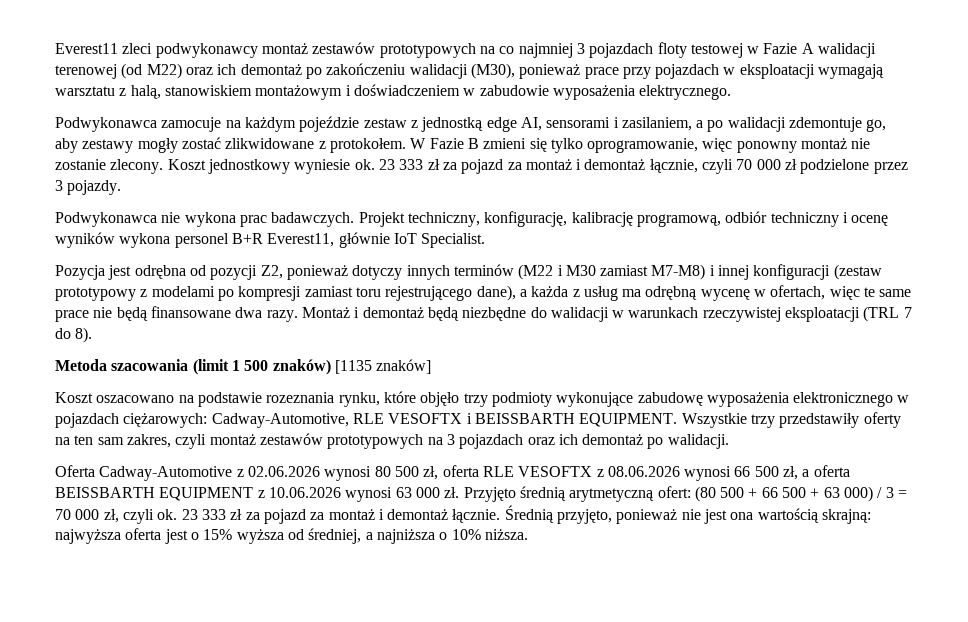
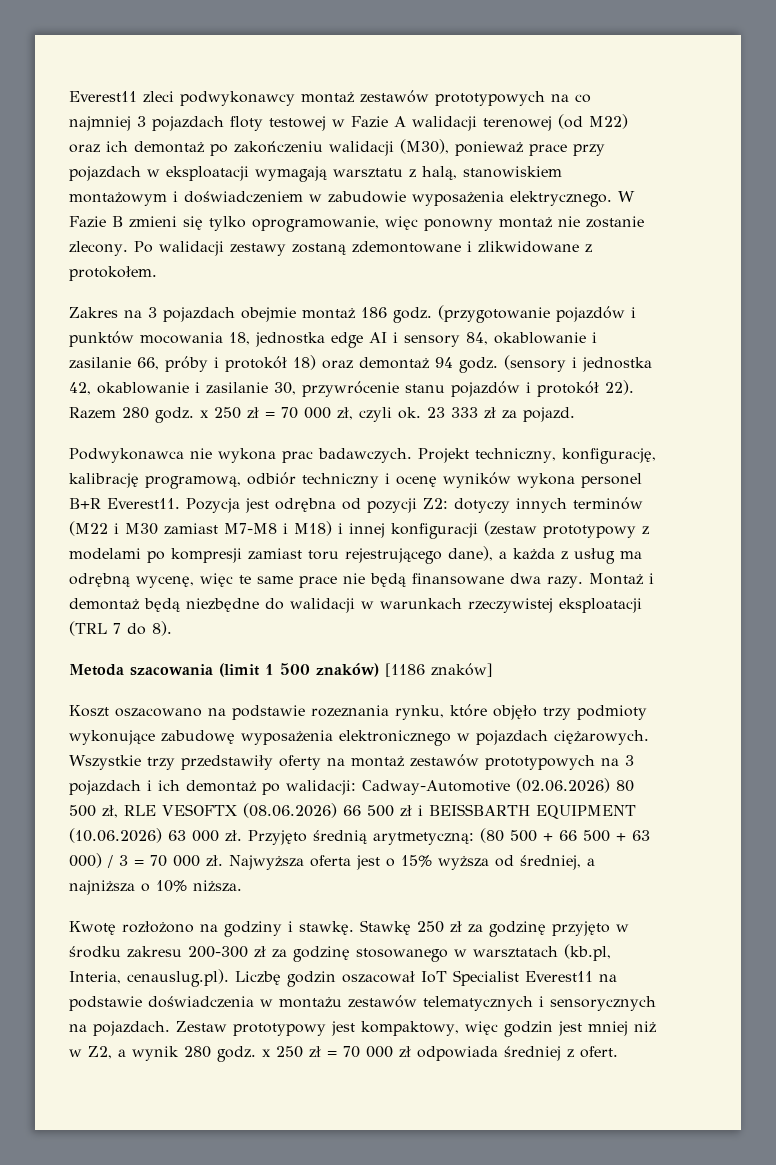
- Everest11 zleci podwykonawcy montaż zestawów prototypowych na co najmniej 3 pojazdach floty testowej w Fazie A walidacji terenowej (od M22) oraz ich demontaż po zakończeniu walidacji (M30), ponieważ prace przy pojazdach w eksploatacji wymagają warsztatu z halą, stanowiskiem montażowym i doświadczeniem w zabudowie wyposażenia elektrycznego.
- Podwykonawca zamocuje na każdym pojeździe zestaw z jednostką edge AI, sensorami i zasilaniem, a po walidacji zdemontuje go, aby zestawy mogły zostać zlikwidowane z protokołem. W Fazie B zmieni się tylko oprogramowanie, więc ponowny montaż nie zostanie zlecony.
+ Everest11 zleci podwykonawcy montaż zestawów prototypowych na co najmniej 3 pojazdach floty testowej w Fazie A walidacji terenowej (od M22) oraz ich demontaż po zakończeniu walidacji (M30), ponieważ prace przy pojazdach w eksploatacji wymagają warsztatu z halą, stanowiskiem montażowym i doświadczeniem w zabudowie wyposażenia elektrycznego. W Fazie B zmieni się tylko oprogramowanie, więc ponowny montaż nie zostanie zlecony.
- Koszt jednostkowy wyniesie ok. 23 333 zł za pojazd za montaż i demontaż łącznie, czyli 70 000 zł podzielone przez 3 pojazdy.
+ Po walidacji zestawy zostaną zdemontowane i zlikwidowane z protokołem.
+ Zakres na 3 pojazdach obejmie montaż 186 godz. (przygotowanie pojazdów i punktów mocowania 18, jednostka edge AI i sensory 84, okablowanie i zasilanie 66, próby i protokół 18) oraz demontaż 94 godz. (sensory i jednostka 42, okablowanie i zasilanie 30, przywrócenie stanu pojazdów i protokół 22). Razem 280 godz. x 250 zł = 70 000 zł, czyli ok. 23 333 zł za pojazd.
- Projekt techniczny, konfigurację, kalibrację programową, odbiór techniczny i ocenę wyników wykona personel B+R Everest11, głównie IoT Specialist.
- Pozycja jest odrębna od pozycji Z2, ponieważ dotyczy innych terminów (M22 i M30 zamiast M7-M8) i innej konfiguracji (zestaw prototypowy z modelami po kompresji zamiast toru rejestrującego dane), a każda z usług ma odrębną wycenę w ofertach, więc te same prace nie będą finansowane dwa razy.
+ Projekt techniczny, konfigurację, kalibrację programową, odbiór techniczny i ocenę wyników wykona personel B+R Everest11. Pozycja jest odrębna od pozycji Z2: dotyczy innych terminów (M22 i M30 zamiast M7-M8 i M18) i innej konfiguracji (zestaw prototypowy z modelami po kompresji zamiast toru rejestrującego dane), a każda z usług ma odrębną wycenę, więc te same prace nie będą finansowane dwa razy.
- Metoda szacowania (limit 1 500 znaków) [1135 znaków]
+ Metoda szacowania (limit 1 500 znaków) [1186 znaków]
- Koszt oszacowano na podstawie rozeznania rynku, które objęło trzy podmioty wykonujące zabudowę wyposażenia elektronicznego w pojazdach ciężarowych: Cadway-Automotive, RLE VESOFTX i BEISSBARTH EQUIPMENT.
+ Koszt oszacowano na podstawie rozeznania rynku, które objęło trzy podmioty wykonujące zabudowę wyposażenia elektronicznego w pojazdach ciężarowych.
- Wszystkie trzy przedstawiły oferty na ten sam zakres, czyli montaż zestawów prototypowych na 3 pojazdach oraz ich demontaż po walidacji.
- Oferta Cadway-Automotive z 02.06.2026 wynosi 80 500 zł, oferta RLE VESOFTX z 08.06.2026 wynosi 66 500 zł, a oferta BEISSBARTH EQUIPMENT z 10.06.2026 wynosi 63 000 zł.
+ Wszystkie trzy przedstawiły oferty na montaż zestawów prototypowych na 3 pojazdach i ich demontaż po walidacji: Cadway-Automotive (02.06.2026) 80 500 zł, RLE VESOFTX (08.06.2026) 66 500 zł i BEISSBARTH EQUIPMENT (10.06.2026) 63 000 zł.
- Przyjęto średnią arytmetyczną ofert: (80 500 + 66 500 + 63 000) / 3 = 70 000 zł, czyli ok. 23 333 zł za pojazd za montaż i demontaż łącznie. Średnią przyjęto, ponieważ nie jest ona wartością skrajną: najwyższa oferta jest o 15% wyższa od średniej, a najniższa o 10% niższa.
+ Przyjęto średnią arytmetyczną: (80 500 + 66 500 + 63 000) / 3 = 70 000 zł. Najwyższa oferta jest o 15% wyższa od średniej, a najniższa o 10% niższa.
+ Kwotę rozłożono na godziny i stawkę. Stawkę 250 zł za godzinę przyjęto w środku zakresu 200-300 zł za godzinę stosowanego w warsztatach (kb.pl, Interia, cenauslug.pl). Liczbę godzin oszacował IoT Specialist Everest11 na podstawie doświadczenia w montażu zestawów telematycznych i sensorycznych na pojazdach. Zestaw prototypowy jest kompaktowy, więc godzin jest mniej niż w Z2, a wynik 280 godz. x 250 zł = 70 000 zł odpowiada średniej z ofert.

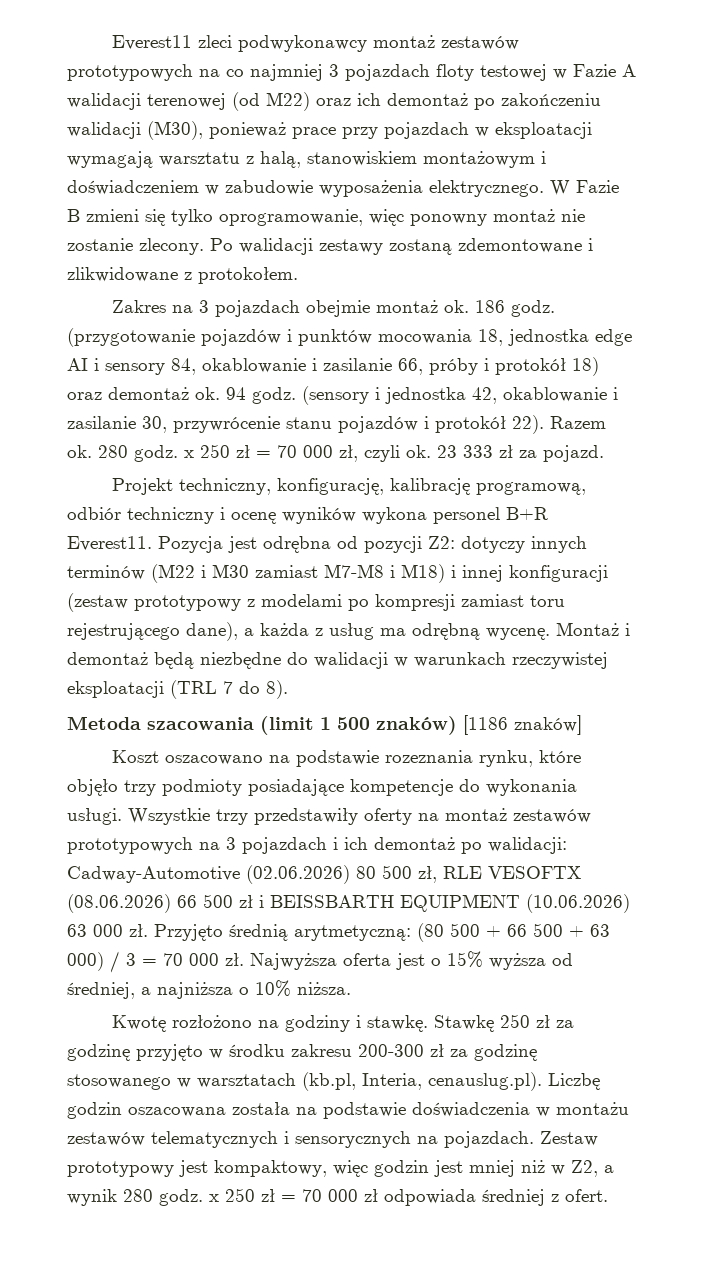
- Zakres na 3 pojazdach obejmie montaż 186 godz.
+ Zakres na 3 pojazdach obejmie montaż ok. 186 godz.
- (przygotowanie pojazdów i punktów mocowania 18, jednostka edge AI i sensory 84, okablowanie i zasilanie 66, próby i protokół 18) oraz demontaż 94 godz.
+ (przygotowanie pojazdów i punktów mocowania 18, jednostka edge AI i sensory 84, okablowanie i zasilanie 66, próby i protokół 18) oraz demontaż ok. 94 godz.
- Razem 280 godz. x 250 zł = 70 000 zł, czyli ok.
+ Razem ok. 280 godz. x 250 zł = 70 000 zł, czyli ok.
- Podwykonawca nie wykona prac badawczych.
- Pozycja jest odrębna od pozycji Z2: dotyczy innych terminów (M22 i M30 zamiast M7-M8 i M18) i innej konfiguracji (zestaw prototypowy z modelami po kompresji zamiast toru rejestrującego dane), a każda z usług ma odrębną wycenę, więc te same prace nie będą finansowane dwa razy.
+ Pozycja jest odrębna od pozycji Z2: dotyczy innych terminów (M22 i M30 zamiast M7-M8 i M18) i innej konfiguracji (zestaw prototypowy z modelami po kompresji zamiast toru rejestrującego dane), a każda z usług ma odrębną wycenę.
- Koszt oszacowano na podstawie rozeznania rynku, które objęło trzy podmioty wykonujące zabudowę wyposażenia elektronicznego w pojazdach ciężarowych.
+ Koszt oszacowano na podstawie rozeznania rynku, które objęło trzy podmioty posiadające kompetencje do wykonania usługi.
- Stawkę 250 zł za godzinę przyjęto w środku zakresu 200-300 zł za godzinę stosowanego w warsztatach (kb.pl, Interia, cenauslug.pl). Liczbę godzin oszacował IoT Specialist Everest11 na podstawie doświadczenia w montażu zestawów telematycznych i sensorycznych na pojazdach.
+ Stawkę 250 zł za godzinę przyjęto w środku zakresu 200-300 zł za godzinę stosowanego w warsztatach (kb.pl, Interia, cenauslug.pl). Liczbę godzin oszacowana została na podstawie doświadczenia w montażu zestawów telematycznych i sensorycznych na pojazdach.

